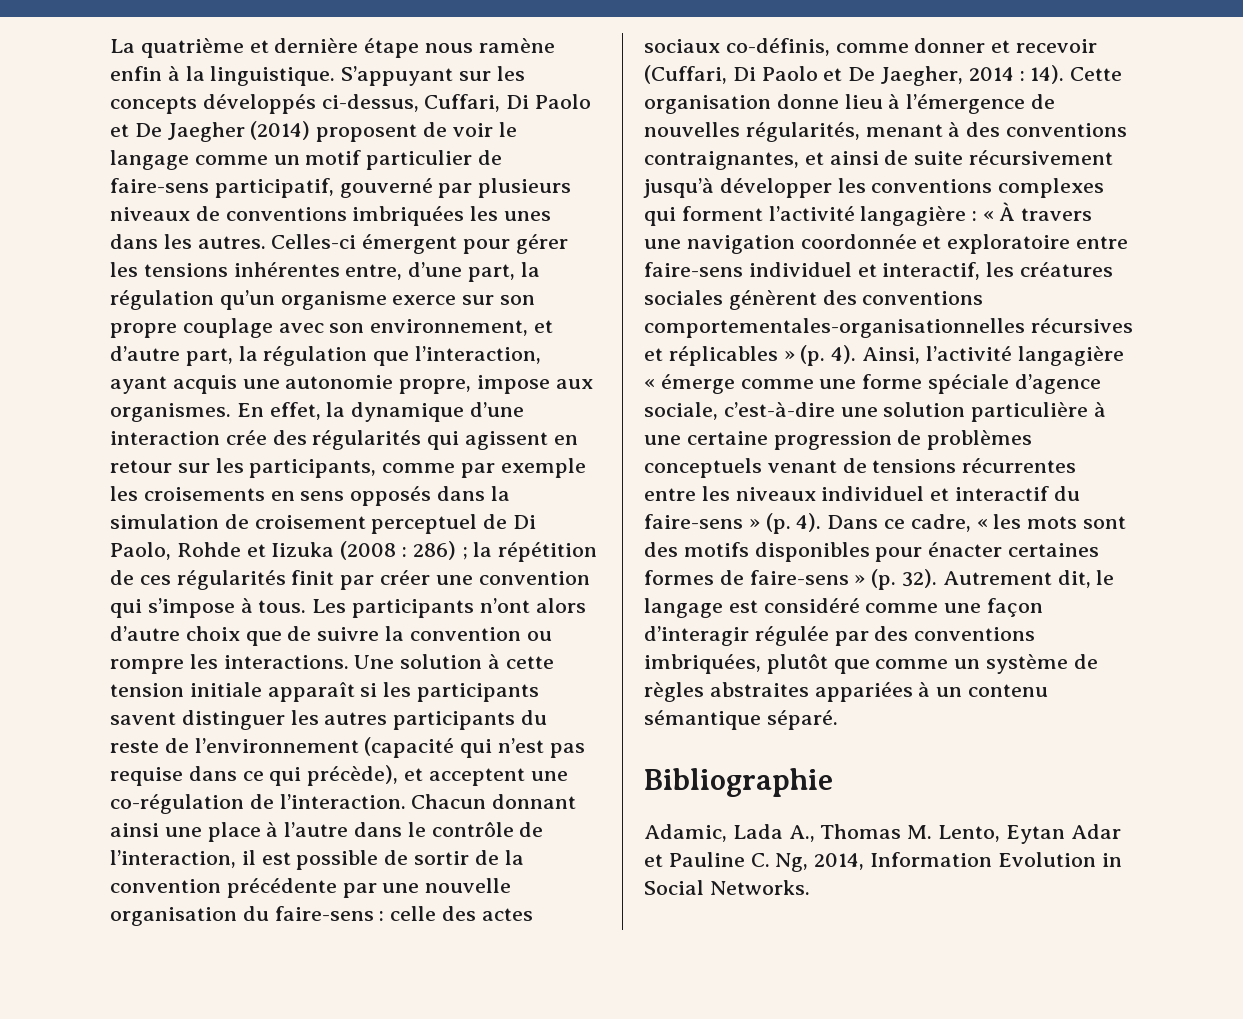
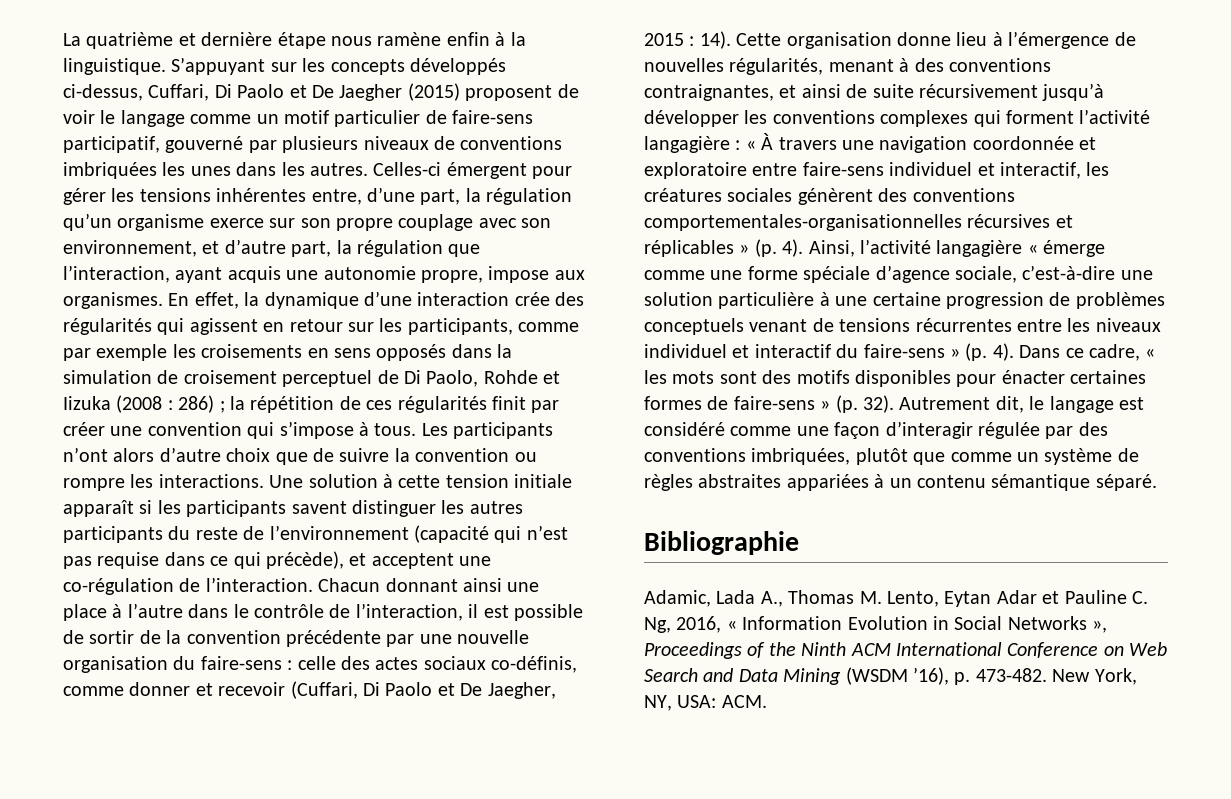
- S’appuyant sur les concepts développés ci-dessus, Cuffari, Di Paolo et De Jaegher (2014) proposent de voir le langage comme un motif particulier de faire-sens participatif, gouverné par plusieurs niveaux de conventions imbriquées les unes dans les autres.
+ S’appuyant sur les concepts développés ci-dessus, Cuffari, Di Paolo et De Jaegher (2015) proposent de voir le langage comme un motif particulier de faire-sens participatif, gouverné par plusieurs niveaux de conventions imbriquées les unes dans les autres.
- Chacun donnant ainsi une place à l’autre dans le contrôle de l’interaction, il est possible de sortir de la convention précédente par une nouvelle organisation du faire-sens : celle des actes sociaux co-définis, comme donner et recevoir (Cuffari, Di Paolo et De Jaegher, 2014 : 14).
+ Chacun donnant ainsi une place à l’autre dans le contrôle de l’interaction, il est possible de sortir de la convention précédente par une nouvelle organisation du faire-sens : celle des actes sociaux co-définis, comme donner et recevoir (Cuffari, Di Paolo et De Jaegher, 2015 : 14).
- Adamic, Lada A., Thomas M. Lento, Eytan Adar et Pauline C. Ng, 2014, Information Evolution in Social Networks.
+ Adamic, Lada A., Thomas M. Lento, Eytan Adar et Pauline C. Ng, 2016, « Information Evolution in Social Networks », Proceedings of the Ninth ACM International Conference on Web Search and Data Mining (WSDM ’16), p. 473-482. New York, NY, USA: ACM.

